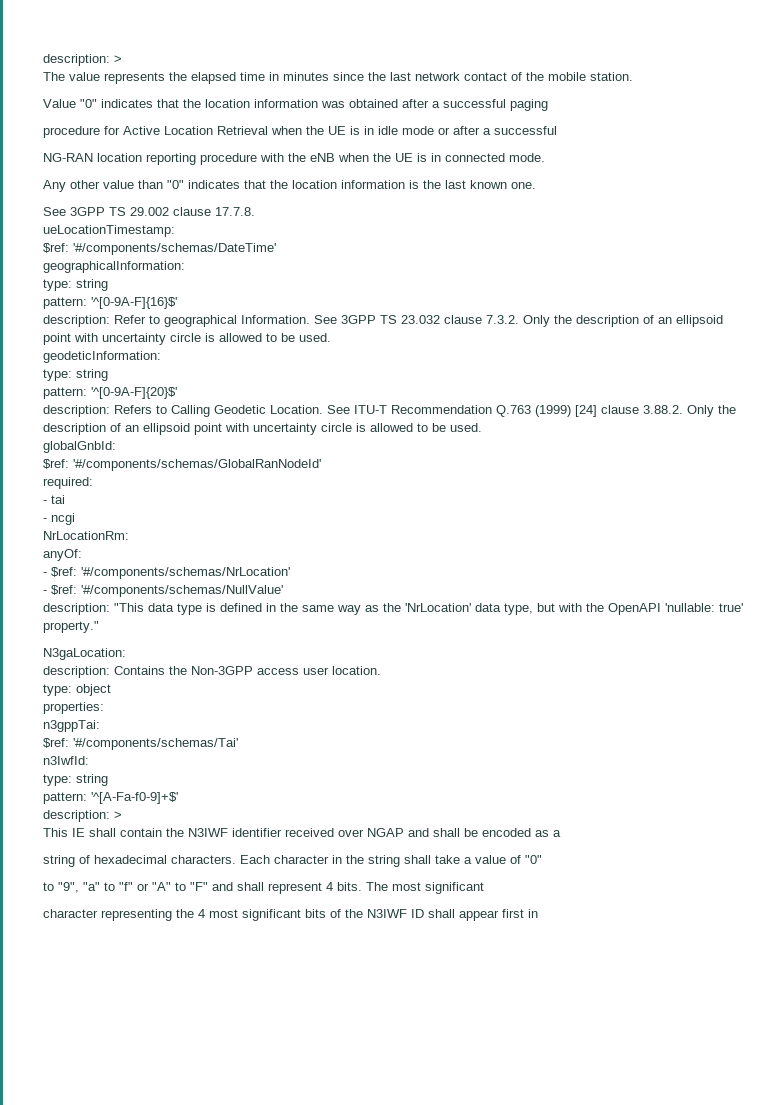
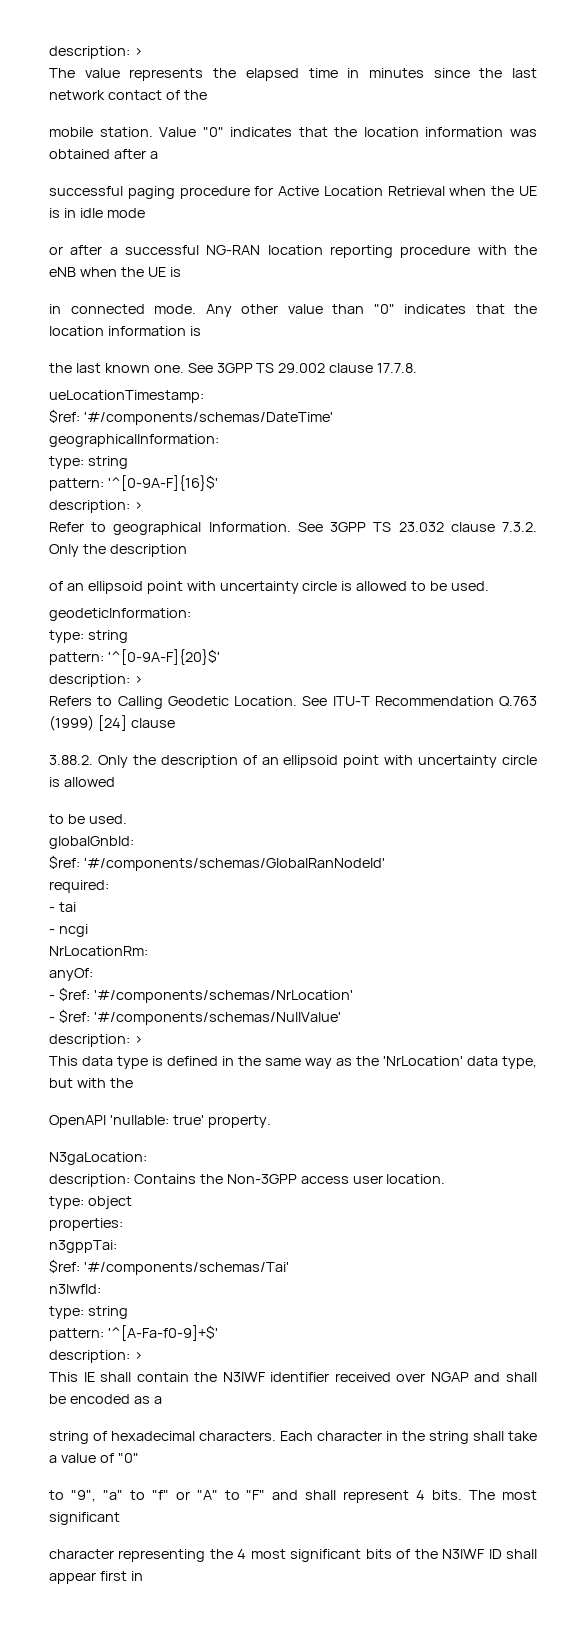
- The value represents the elapsed time in minutes since the last network contact of the mobile station.
- Value "0" indicates that the location information was obtained after a successful paging
- procedure for Active Location Retrieval when the UE is in idle mode or after a successful
- NG-RAN location reporting procedure with the eNB when the UE is in connected mode.
- Any other value than "0" indicates that the location information is the last known one.
- See 3GPP TS 29.002 clause 17.7.8.
+ The value represents the elapsed time in minutes since the last network contact of the
+ mobile station. Value "0" indicates that the location information was obtained after a
+ successful paging procedure for Active Location Retrieval when the UE is in idle mode
+ or after a successful NG-RAN location reporting procedure with the eNB when the UE is
+ in connected mode. Any other value than "0" indicates that the location information is
+ the last known one. See 3GPP TS 29.002 clause 17.7.8.
  pattern: '^[0-9A-F]{16}$'
- description: Refer to geographical Information.
+ description: >
+ Refer to geographical Information.
- See 3GPP TS 23.032 clause 7.3.2. Only the description of an ellipsoid point with uncertainty circle is allowed to be used.
+ See 3GPP TS 23.032 clause 7.3.2. Only the description
+ of an ellipsoid point with uncertainty circle is allowed to be used.
  pattern: '^[0-9A-F]{20}$'
- description: Refers to Calling Geodetic Location.
+ description: >
+ Refers to Calling Geodetic Location.
- See ITU-T Recommendation Q.763 (1999) [24] clause 3.88.2. Only the description of an ellipsoid point with uncertainty circle is allowed to be used.
+ See ITU-T Recommendation Q.763 (1999) [24] clause
+ 3.88.2. Only the description of an ellipsoid point with uncertainty circle is allowed
+ to be used.
  - $ref: '#/components/schemas/NullValue'
- description: "This data type is defined in the same way as the 'NrLocation' data type, but with the OpenAPI 'nullable: true' property."
+ description: >
+ This data type is defined in the same way as the 'NrLocation' data type, but with the
+ OpenAPI 'nullable: true' property.

